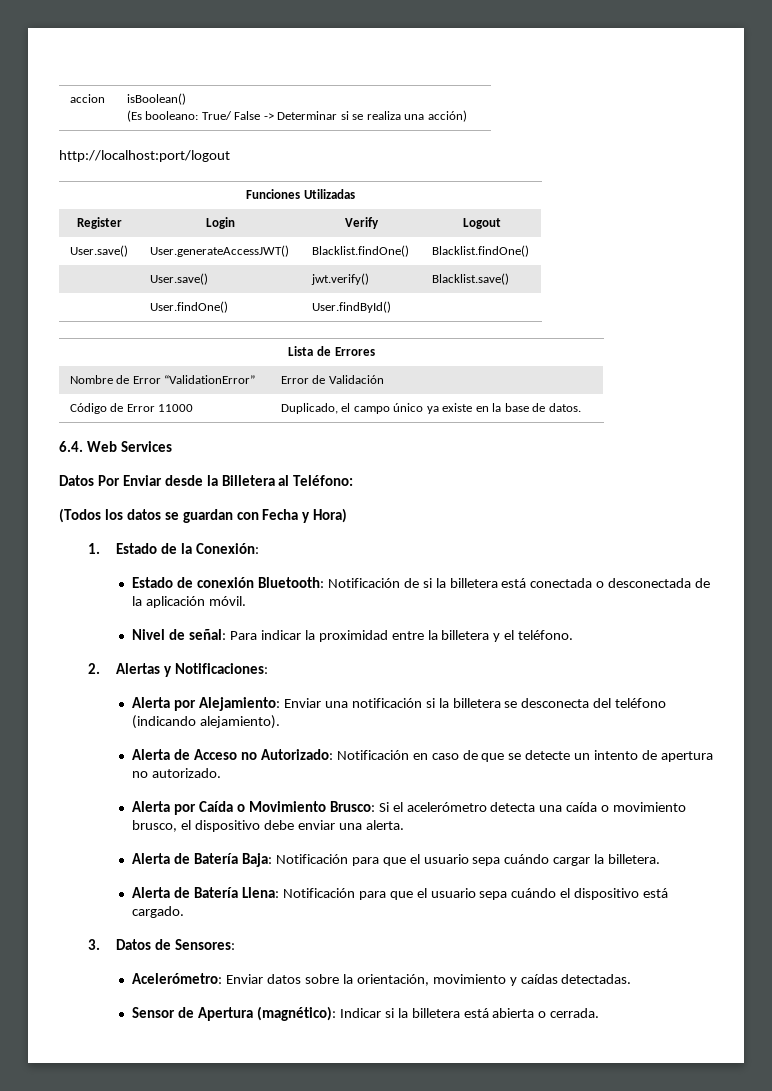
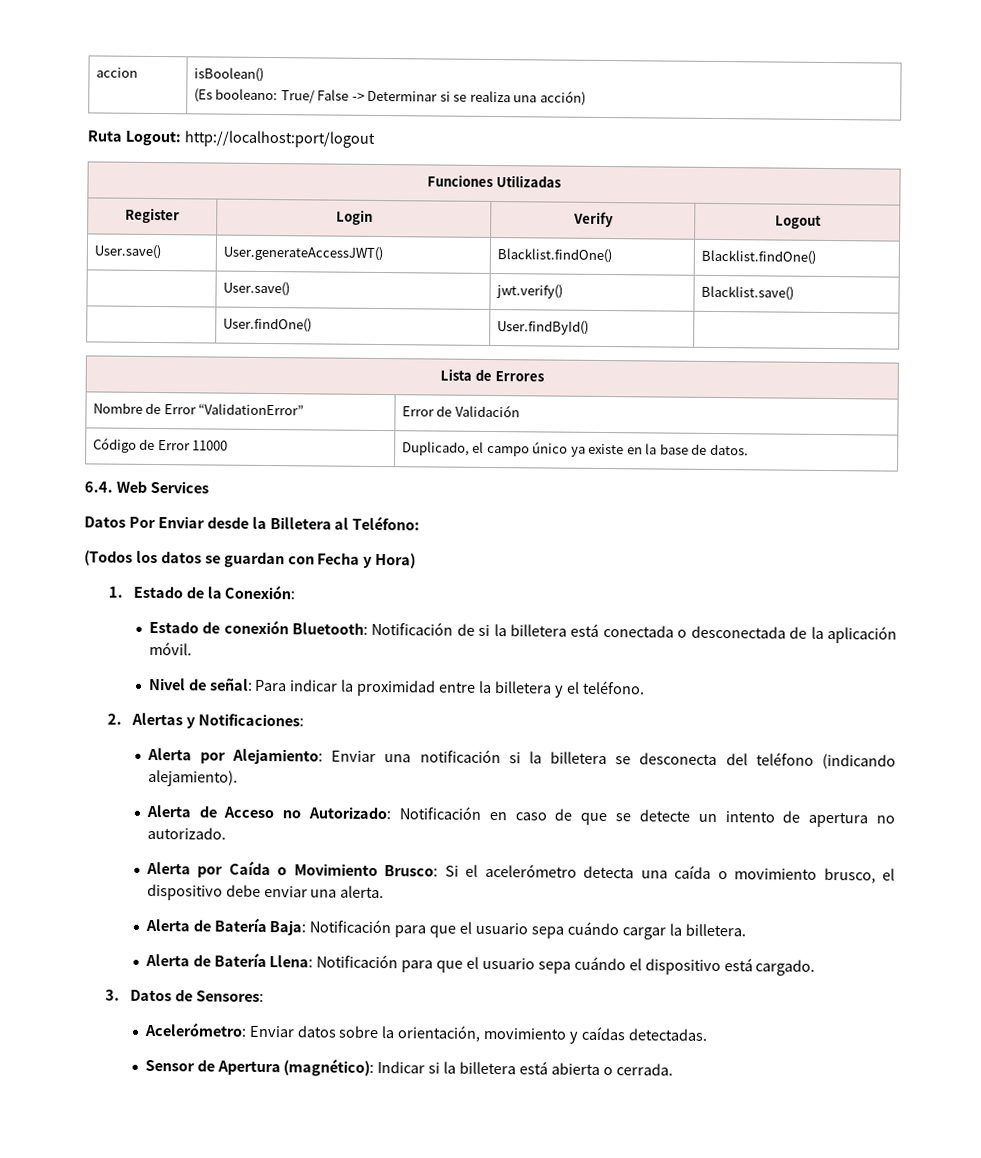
- http://localhost:port/logout
+ Ruta Logout: http://localhost:port/logout

